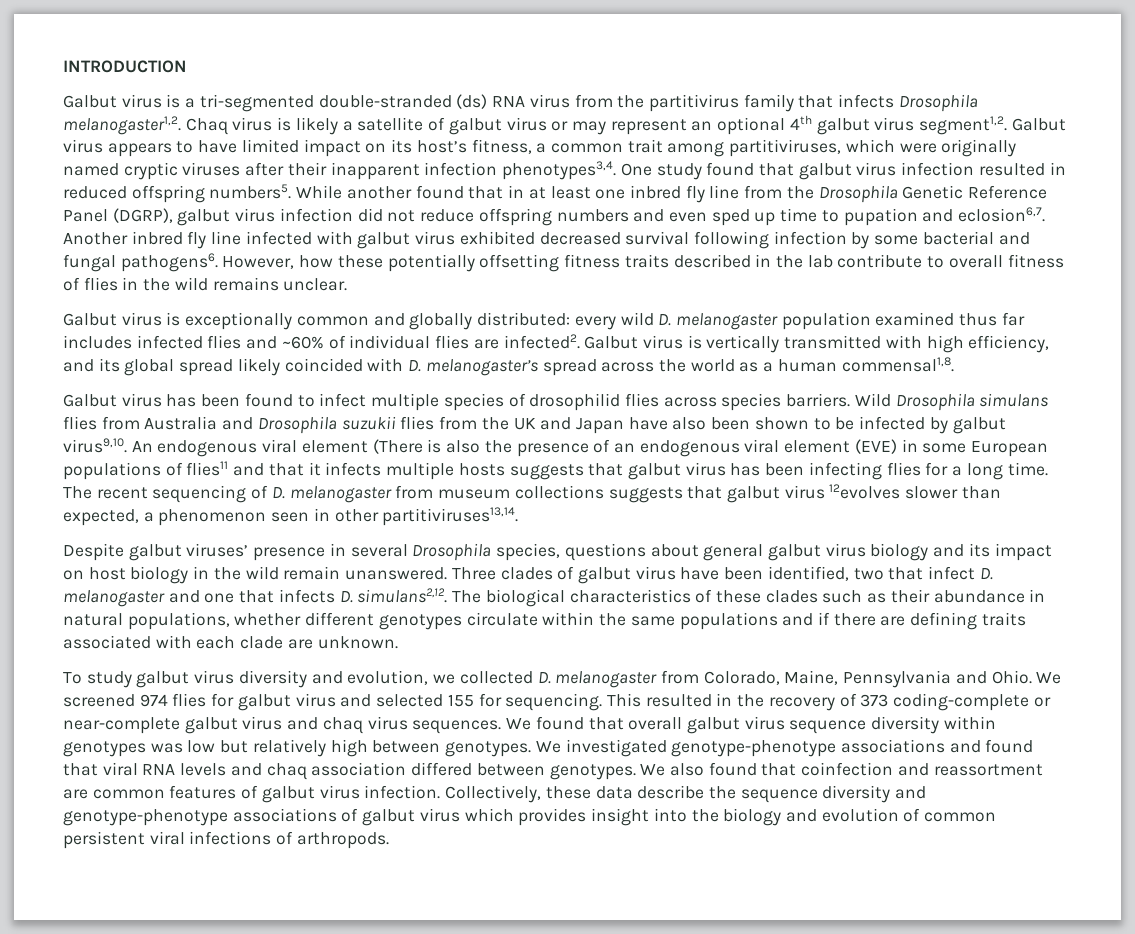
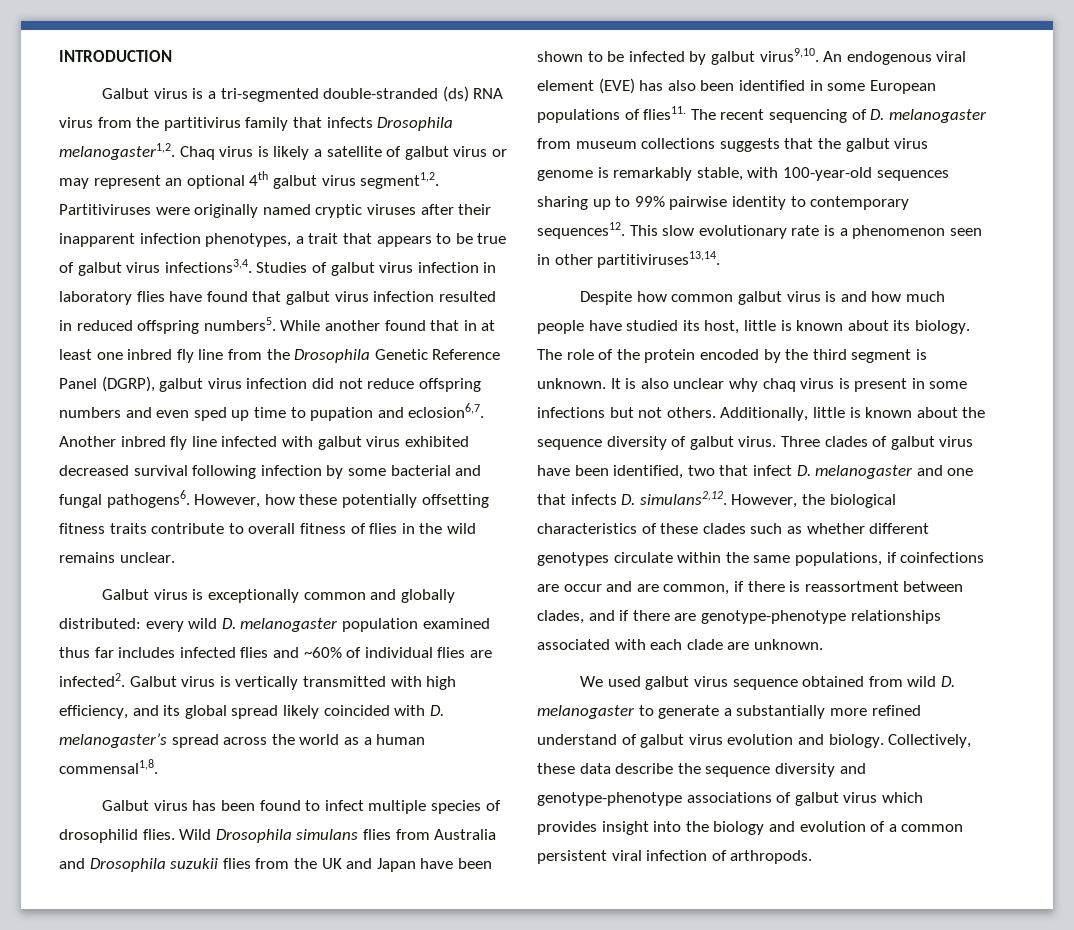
- Galbut virus appears to have limited impact on its host’s fitness, a common trait among partitiviruses, which were originally named cryptic viruses after their inapparent infection phenotypes3,4. One study found that galbut virus infection resulted in reduced offspring numbers5.
+ Partitiviruses were originally named cryptic viruses after their inapparent infection phenotypes, a trait that appears to be true of galbut virus infections3,4. Studies of galbut virus infection in laboratory flies have found that galbut virus infection resulted in reduced offspring numbers5.
- However, how these potentially offsetting fitness traits described in the lab contribute to overall fitness of flies in the wild remains unclear.
+ However, how these potentially offsetting fitness traits contribute to overall fitness of flies in the wild remains unclear.
- Galbut virus has been found to infect multiple species of drosophilid flies across species barriers.
+ Galbut virus has been found to infect multiple species of drosophilid flies.
- Wild Drosophila simulans flies from Australia and Drosophila suzukii flies from the UK and Japan have also been shown to be infected by galbut virus9,10.
+ Wild Drosophila simulans flies from Australia and Drosophila suzukii flies from the UK and Japan have been shown to be infected by galbut virus9,10.
- An endogenous viral element (There is also the presence of an endogenous viral element (EVE) in some European populations of flies11 and that it infects multiple hosts suggests that galbut virus has been infecting flies for a long time.
+ An endogenous viral element (EVE) has also been identified in some European populations of flies11.
- The recent sequencing of D. melanogaster from museum collections suggests that galbut virus 12evolves slower than expected, a phenomenon seen in other partitiviruses13,14.
+ The recent sequencing of D. melanogaster from museum collections suggests that the galbut virus genome is remarkably stable, with 100-year-old sequences sharing up to 99% pairwise identity to contemporary sequences12. This slow evolutionary rate is a phenomenon seen in other partitiviruses13,14.
- Despite galbut viruses’ presence in several Drosophila species, questions about general galbut virus biology and its impact on host biology in the wild remain unanswered.
+ Despite how common galbut virus is and how much people have studied its host, little is known about its biology. The role of the protein encoded by the third segment is unknown. It is also unclear why chaq virus is present in some infections but not others. Additionally, little is known about the sequence diversity of galbut virus.
- The biological characteristics of these clades such as their abundance in natural populations, whether different genotypes circulate within the same populations and if there are defining traits associated with each clade are unknown.
+ However, the biological characteristics of these clades such as whether different genotypes circulate within the same populations, if coinfections are occur and are common, if there is reassortment between clades, and if there are genotype-phenotype relationships associated with each clade are unknown.
- To study galbut virus diversity and evolution, we collected D. melanogaster from Colorado, Maine, Pennsylvania and Ohio. We screened 974 flies for galbut virus and selected 155 for sequencing. This resulted in the recovery of 373 coding-complete or near-complete galbut virus and chaq virus sequences. We found that overall galbut virus sequence diversity within genotypes was low but relatively high between genotypes. We investigated genotype-phenotype associations and found that viral RNA levels and chaq association differed between genotypes. We also found that coinfection and reassortment are common features of galbut virus infection.
+ We used galbut virus sequence obtained from wild D. melanogaster to generate a substantially more refined understand of galbut virus evolution and biology.
- Collectively, these data describe the sequence diversity and genotype-phenotype associations of galbut virus which provides insight into the biology and evolution of common persistent viral infections of arthropods.
+ Collectively, these data describe the sequence diversity and genotype-phenotype associations of galbut virus which provides insight into the biology and evolution of a common persistent viral infection of arthropods.

